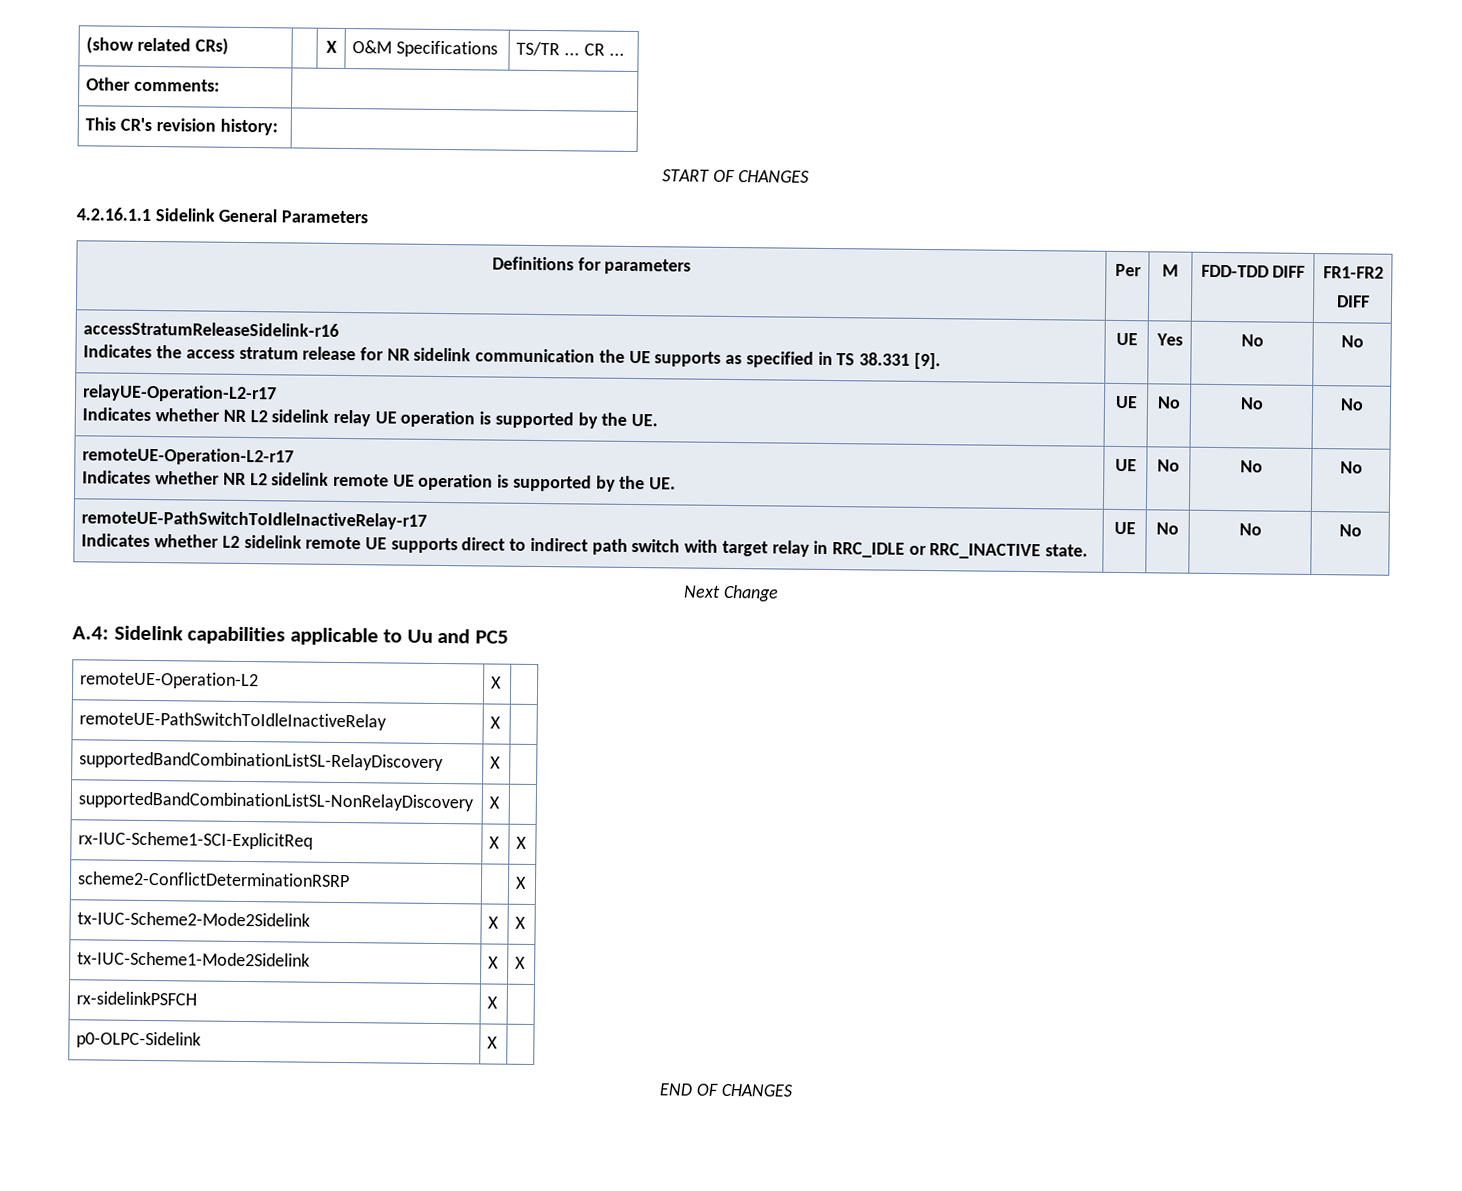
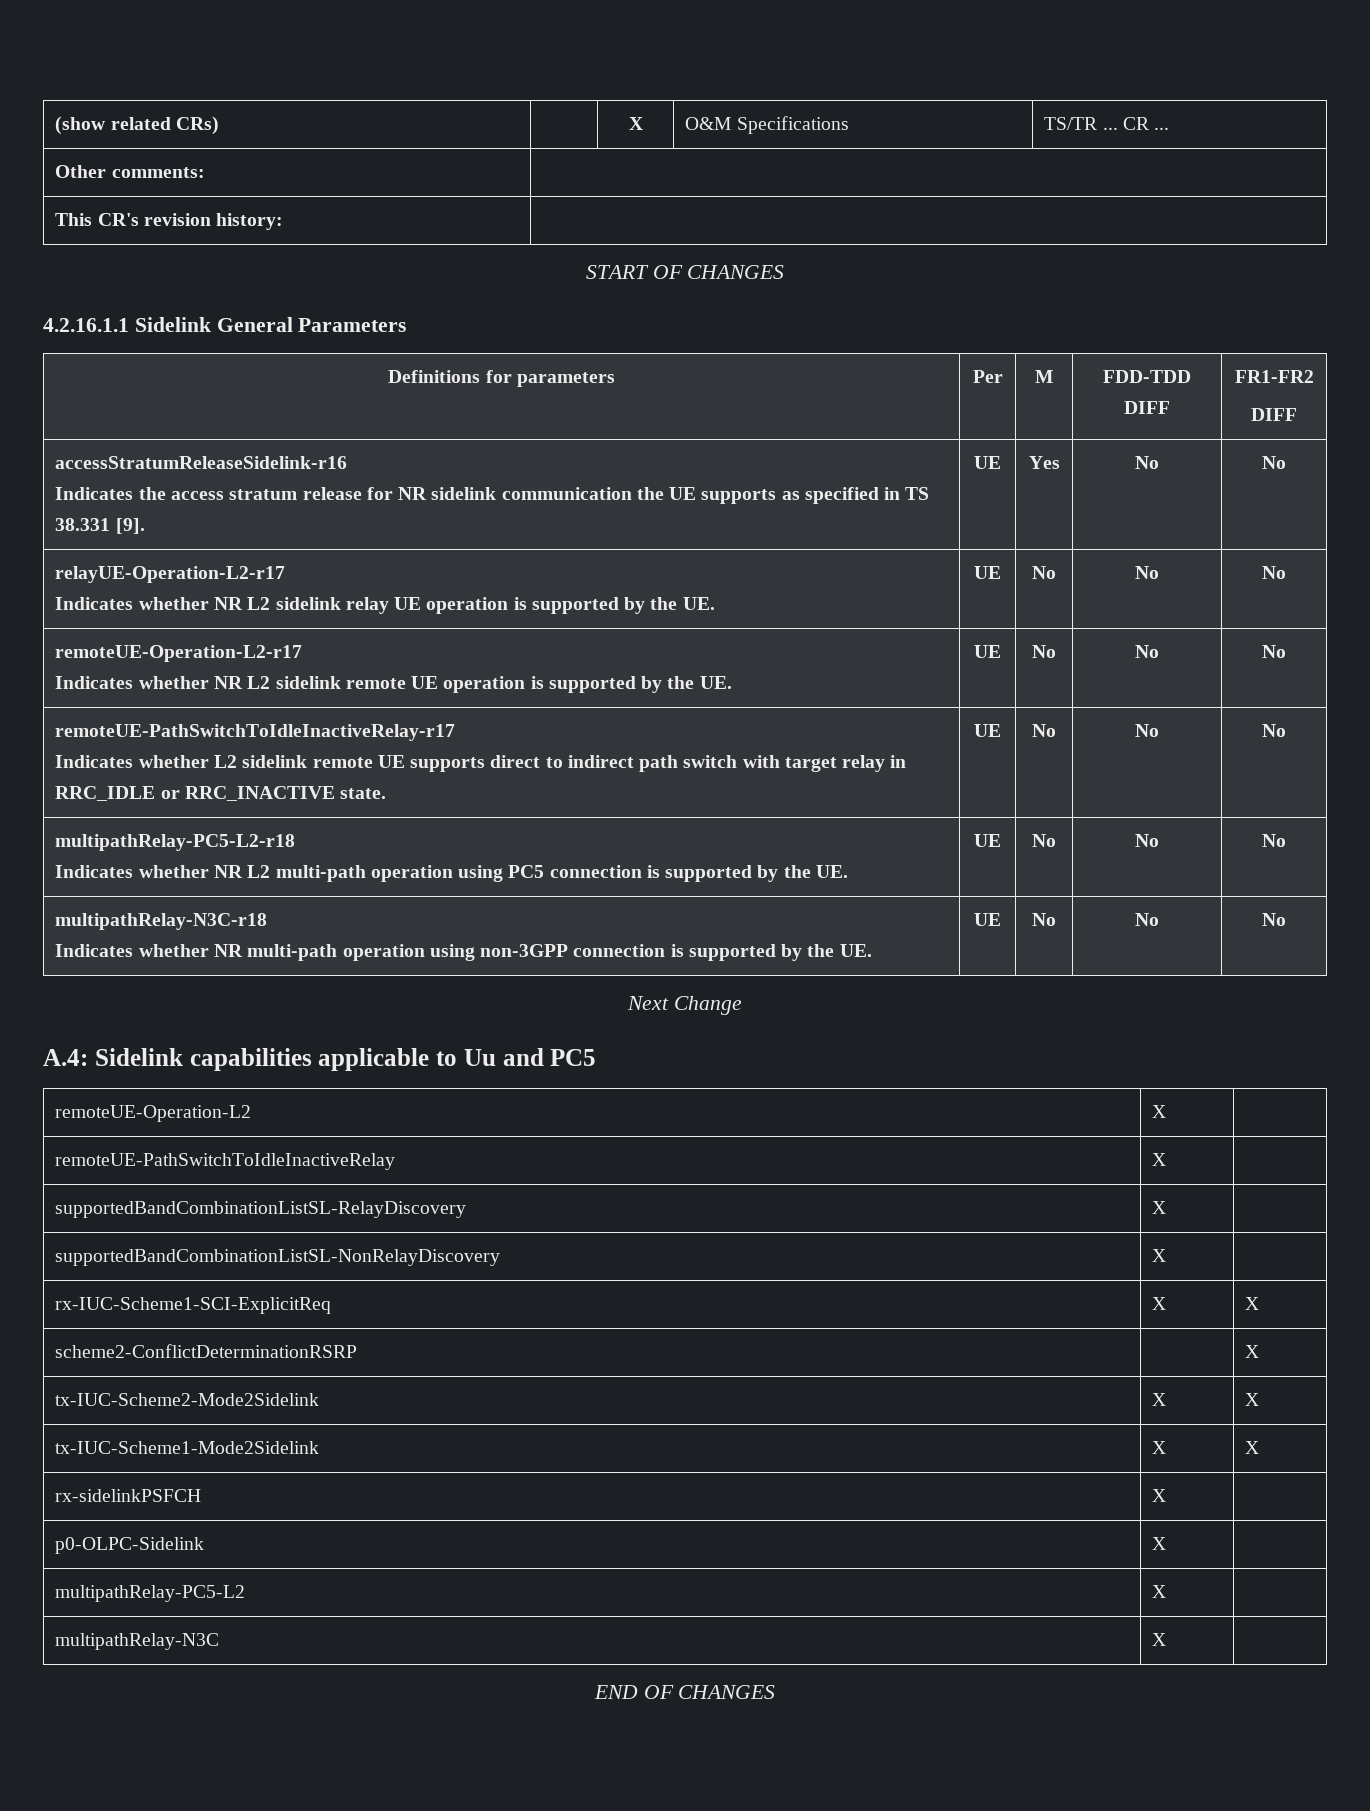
+ multipathRelay-PC5-L2-r18
+ Indicates whether NR L2 multi-path operation using PC5 connection is supported by the UE. | UE | No | No | No
+ multipathRelay-N3C-r18
+ Indicates whether NR multi-path operation using non-3GPP connection is supported by the UE. | UE | No | No | No
+ multipathRelay-PC5-L2 | X |
+ multipathRelay-N3C | X |

